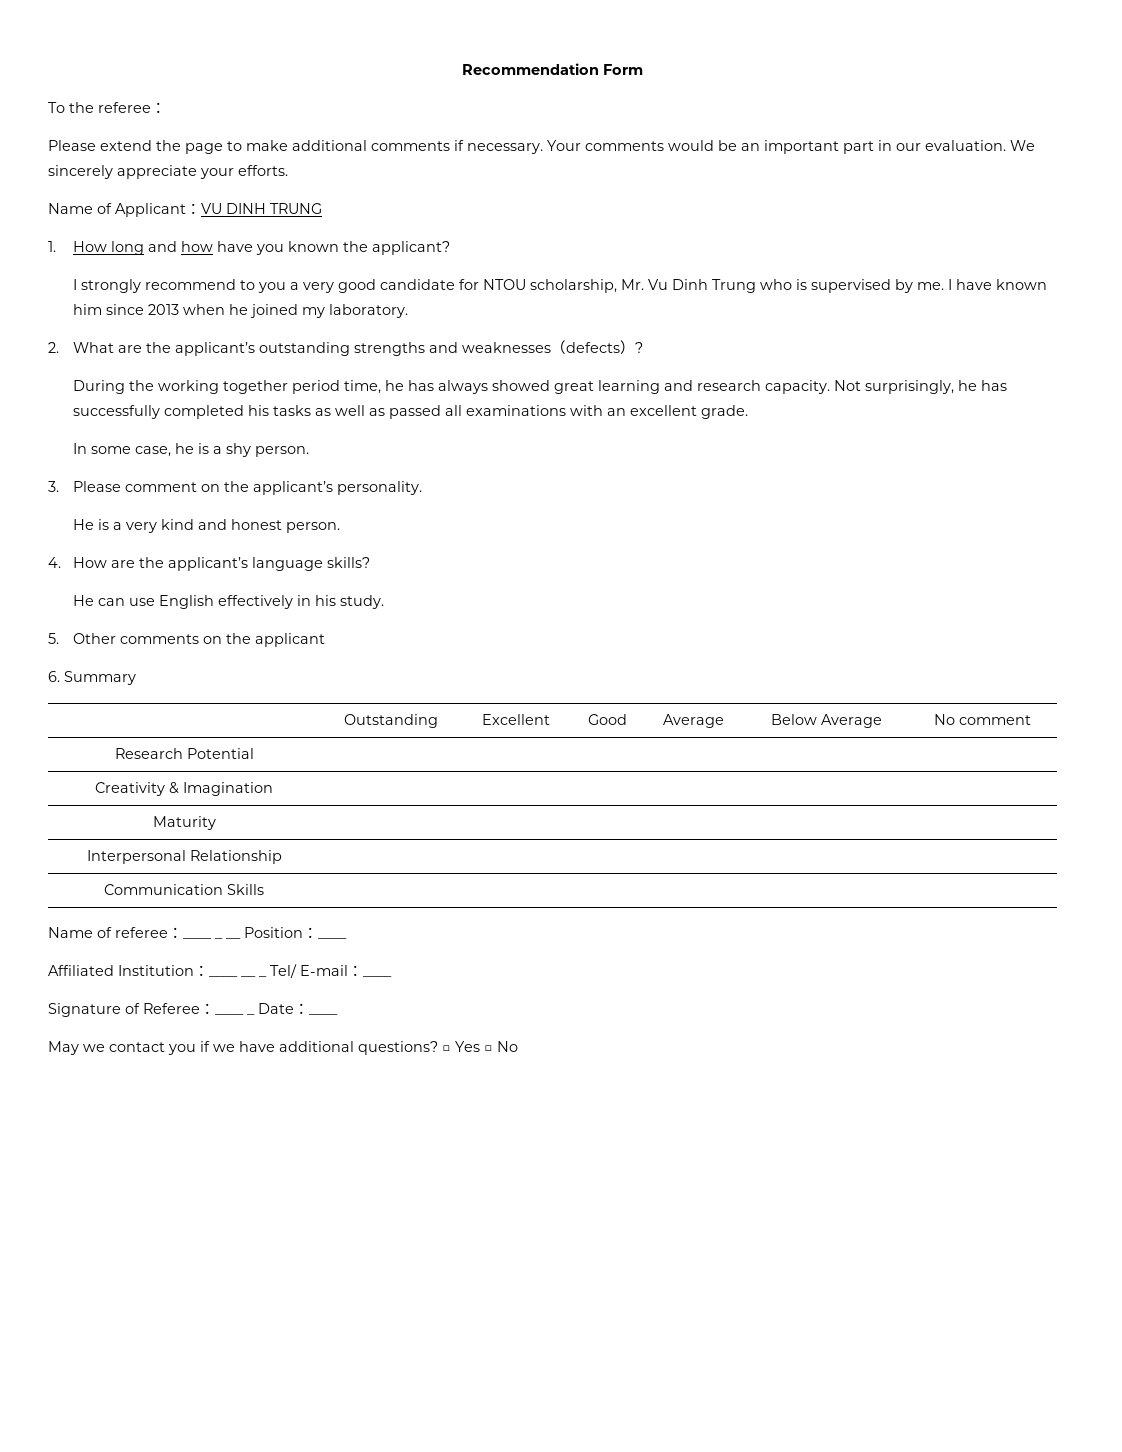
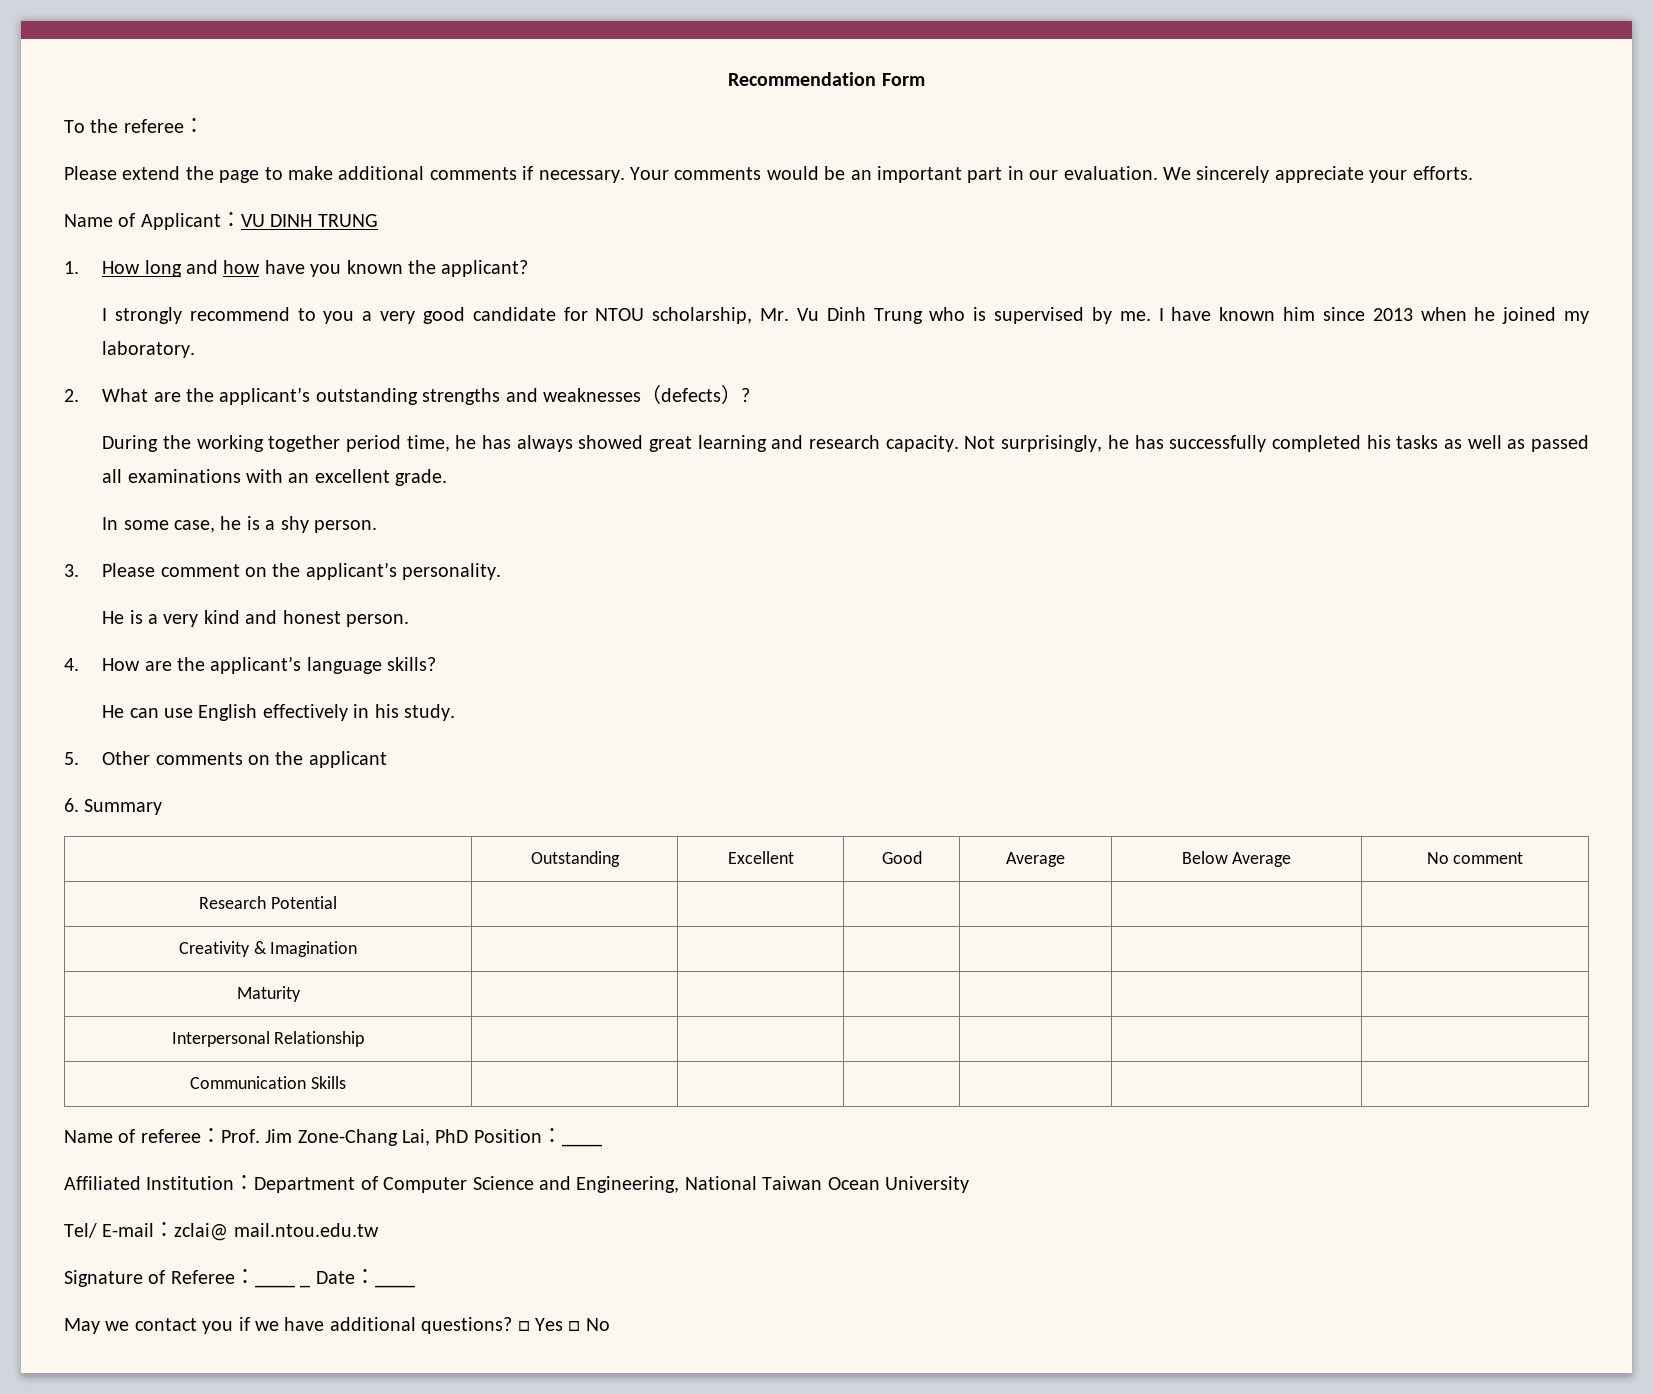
- Name of referee：____ _ __ Position：____
+ Name of referee：Prof. Jim Zone-Chang Lai, PhD Position：____
- Affiliated Institution：____ __ _ Tel/ E-mail：____
+ Affiliated Institution：Department of Computer Science and Engineering, National Taiwan Ocean University
+ Tel/ E-mail：zclai@ mail.ntou.edu.tw

